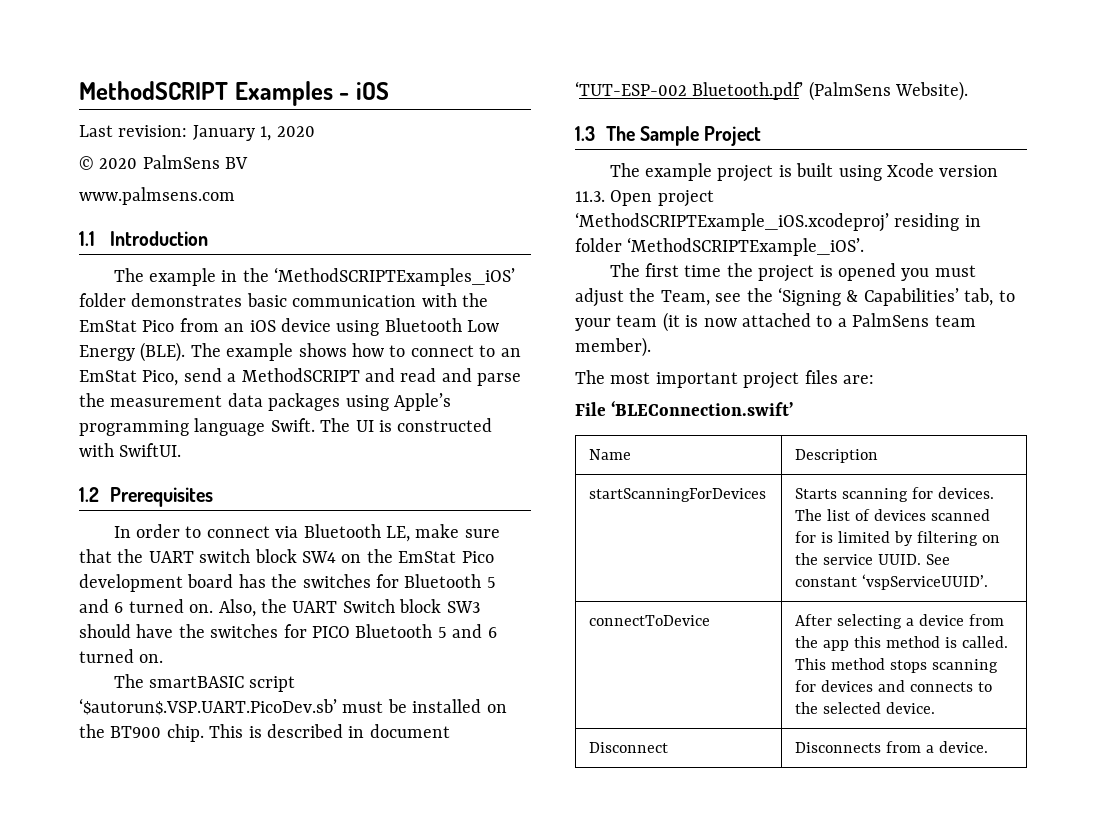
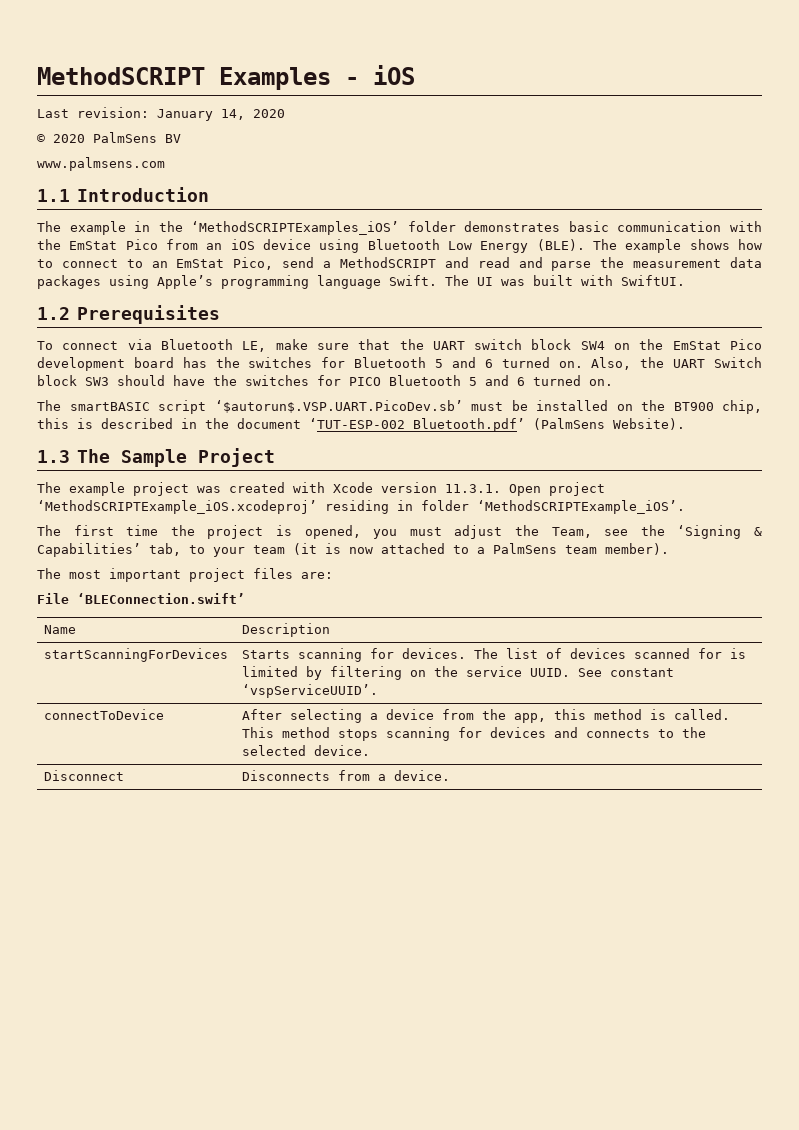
- Last revision: January 1, 2020
+ Last revision: January 14, 2020
- The UI is constructed with SwiftUI.
+ The UI was built with SwiftUI.
- In order to connect via Bluetooth LE, make sure that the UART switch block SW4 on the EmStat Pico development board has the switches for Bluetooth 5 and 6 turned on.
+ To connect via Bluetooth LE, make sure that the UART switch block SW4 on the EmStat Pico development board has the switches for Bluetooth 5 and 6 turned on.
- The smartBASIC script ‘$autorun$.VSP.UART.PicoDev.sb’ must be installed on the BT900 chip. This is described in document ‘TUT-ESP-002 Bluetooth.pdf’ (PalmSens Website).
+ The smartBASIC script ‘$autorun$.VSP.UART.PicoDev.sb’ must be installed on the BT900 chip, this is described in the document ‘TUT-ESP-002 Bluetooth.pdf’ (PalmSens Website).
- The example project is built using Xcode version 11.3. Open project ‘MethodSCRIPTExample_iOS.xcodeproj’ residing in folder ‘MethodSCRIPTExample_iOS’.
+ The example project was created with Xcode version 11.3.1. Open project ‘MethodSCRIPTExample_iOS.xcodeproj’ residing in folder ‘MethodSCRIPTExample_iOS’.
- The first time the project is opened you must adjust the Team, see the ‘Signing & Capabilities’ tab, to your team (it is now attached to a PalmSens team member).
+ The first time the project is opened, you must adjust the Team, see the ‘Signing & Capabilities’ tab, to your team (it is now attached to a PalmSens team member).
- connectToDevice | After selecting a device from the app this method is called. This method stops scanning for devices and connects to the selected device.
+ connectToDevice | After selecting a device from the app, this method is called. This method stops scanning for devices and connects to the selected device.

